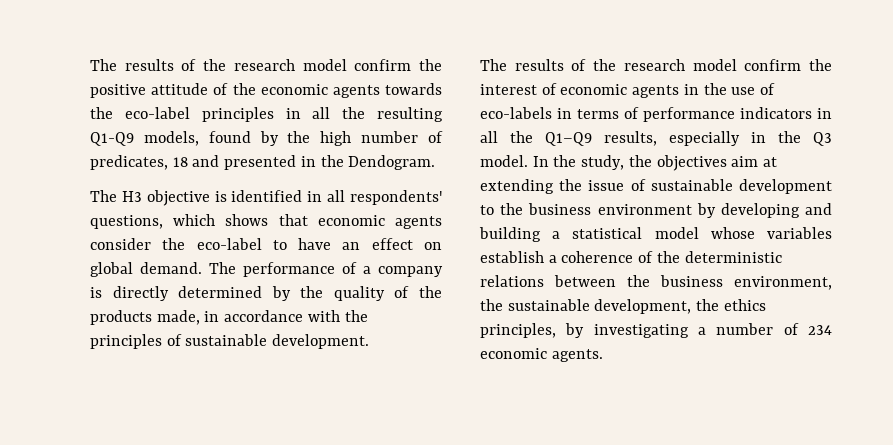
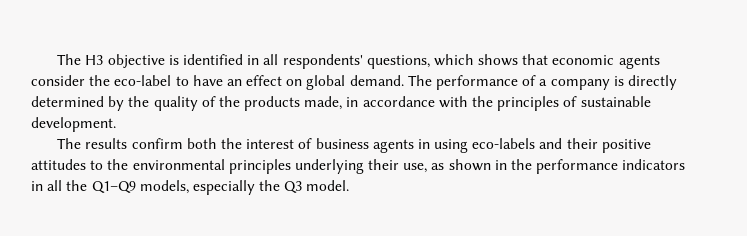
- The results of the research model confirm the positive attitude of the economic agents towards the eco-label principles in all the resulting Q1-Q9 models, found by the high number of predicates, 18 and presented in the Dendogram.
- The results of the research model confirm the interest of economic agents in the use of eco-labels in terms of performance indicators in all the Q1–Q9 results, especially in the Q3 model. In the study, the objectives aim at extending the issue of sustainable development to the business environment by developing and building a statistical model whose variables establish a coherence of the deterministic relations between the business environment, the sustainable development, the ethics principles, by investigating a number of 234 economic agents.
+ The results confirm both the interest of business agents in using eco-labels and their positive attitudes to the environmental principles underlying their use, as shown in the performance indicators in all the Q1–Q9 models, especially the Q3 model.

